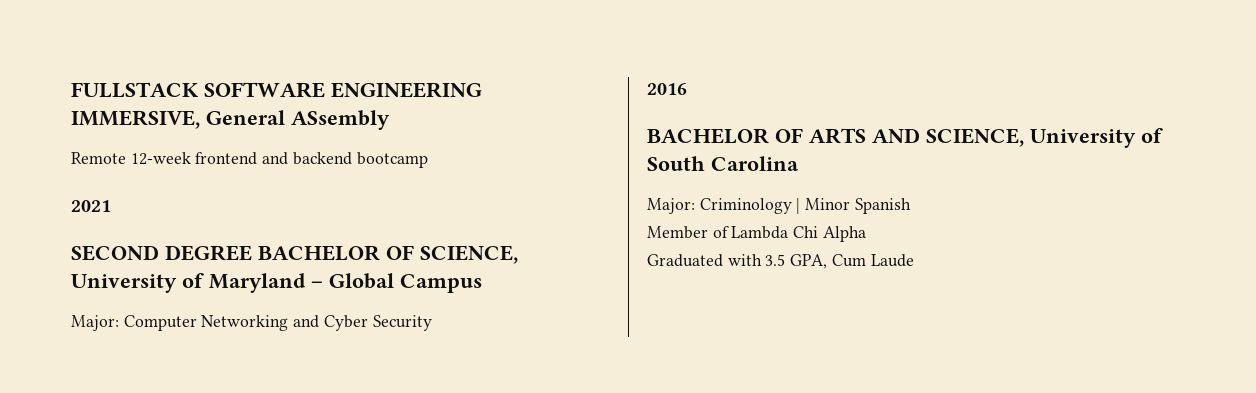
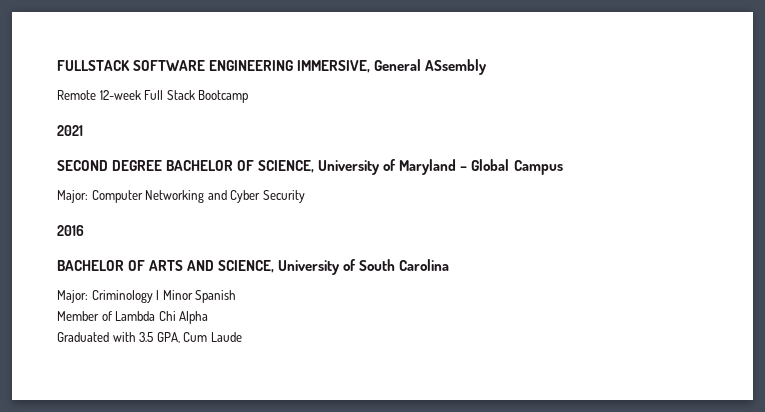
- Remote 12-week frontend and backend bootcamp
+ Remote 12-week Full Stack Bootcamp

